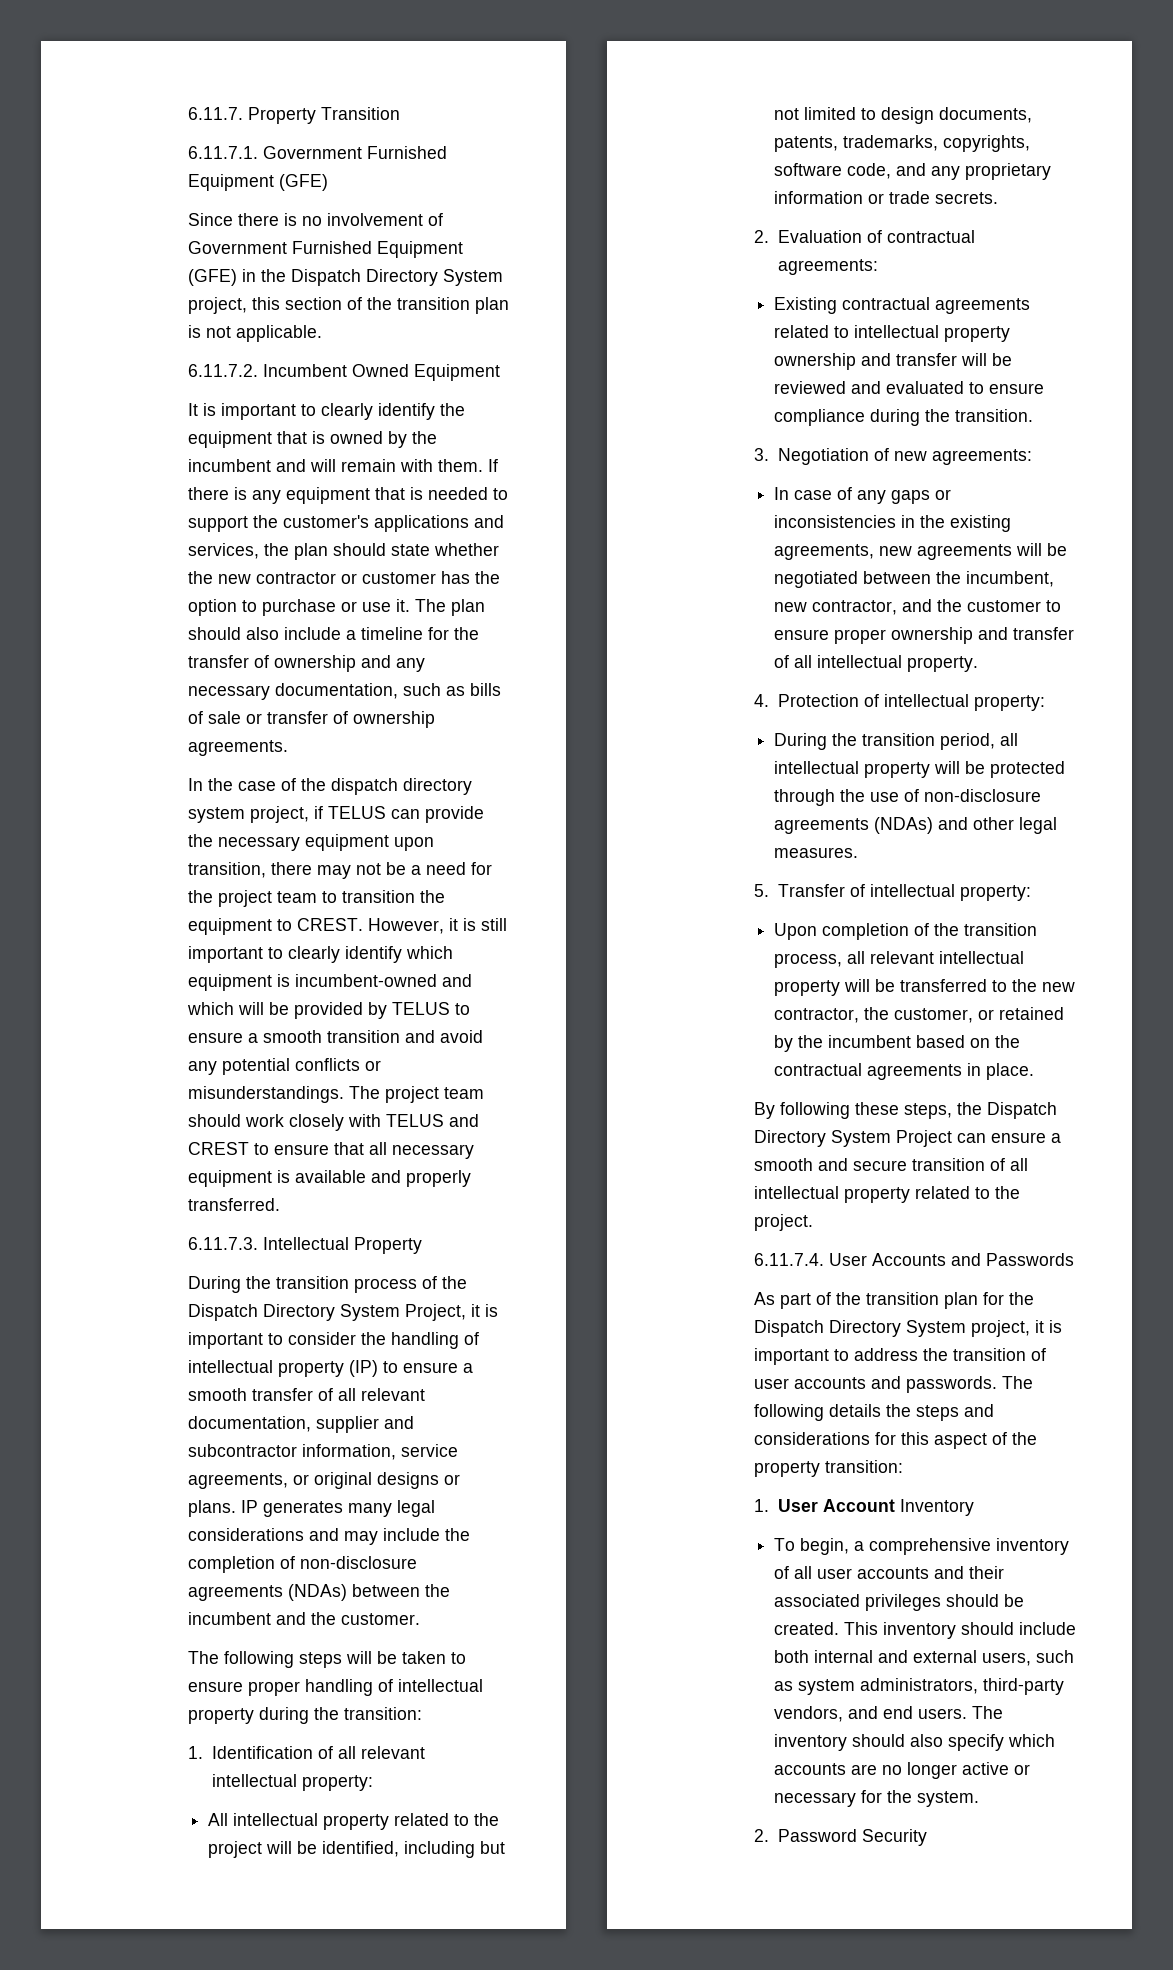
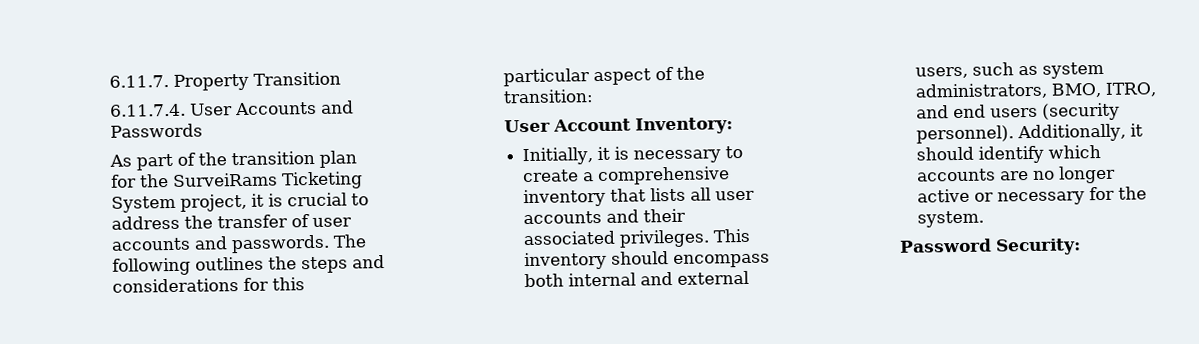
- 6.11.7.1. Government Furnished Equipment (GFE)
- Since there is no involvement of Government Furnished Equipment (GFE) in the Dispatch Directory System project, this section of the transition plan is not applicable.
- 6.11.7.2. Incumbent Owned Equipment
- It is important to clearly identify the equipment that is owned by the incumbent and will remain with them. If there is any equipment that is needed to support the customer's applications and services, the plan should state whether the new contractor or customer has the option to purchase or use it. The plan should also include a timeline for the transfer of ownership and any necessary documentation, such as bills of sale or transfer of ownership agreements.
- In the case of the dispatch directory system project, if TELUS can provide the necessary equipment upon transition, there may not be a need for the project team to transition the equipment to CREST. However, it is still important to clearly identify which equipment is incumbent-owned and which will be provided by TELUS to ensure a smooth transition and avoid any potential conflicts or misunderstandings. The project team should work closely with TELUS and CREST to ensure that all necessary equipment is available and properly transferred.
- 6.11.7.3. Intellectual Property
- During the transition process of the Dispatch Directory System Project, it is important to consider the handling of intellectual property (IP) to ensure a smooth transfer of all relevant documentation, supplier and subcontractor information, service agreements, or original designs or plans. IP generates many legal considerations and may include the completion of non-disclosure agreements (NDAs) between the incumbent and the customer.
- The following steps will be taken to ensure proper handling of intellectual property during the transition:
- 1. Identification of all relevant intellectual property:
- All intellectual property related to the project will be identified, including but not limited to design documents, patents, trademarks, copyrights, software code, and any proprietary information or trade secrets.
- 2. Evaluation of contractual agreements:
- Existing contractual agreements related to intellectual property ownership and transfer will be reviewed and evaluated to ensure compliance during the transition.
- 3. Negotiation of new agreements:
- In case of any gaps or inconsistencies in the existing agreements, new agreements will be negotiated between the incumbent, new contractor, and the customer to ensure proper ownership and transfer of all intellectual property.
- 4. Protection of intellectual property:
- During the transition period, all intellectual property will be protected through the use of non-disclosure agreements (NDAs) and other legal measures.
- 5. Transfer of intellectual property:
- Upon completion of the transition process, all relevant intellectual property will be transferred to the new contractor, the customer, or retained by the incumbent based on the contractual agreements in place.
- By following these steps, the Dispatch Directory System Project can ensure a smooth and secure transition of all intellectual property related to the project.
- As part of the transition plan for the Dispatch Directory System project, it is important to address the transition of user accounts and passwords.
+ As part of the transition plan for the SurveiRams Ticketing System project, it is crucial to address the transfer of user accounts and passwords.
- The following details the steps and considerations for this aspect of the property transition:
- 1. User Account Inventory
- To begin, a comprehensive inventory of all user accounts and their associated privileges should be created.
+ The following outlines the steps and considerations for this particular aspect of the transition:
+ User Account Inventory:
+ Initially, it is necessary to create a comprehensive inventory that lists all user accounts and their associated privileges.
- This inventory should include both internal and external users, such as system administrators, third-party vendors, and end users. The inventory should also specify which accounts are no longer active or necessary for the system.
+ This inventory should encompass both internal and external users, such as system administrators, BMO, ITRO, and end users (security personnel). Additionally, it should identify which accounts are no longer active or necessary for the system.
- 2. Password Security
+ Password Security:

